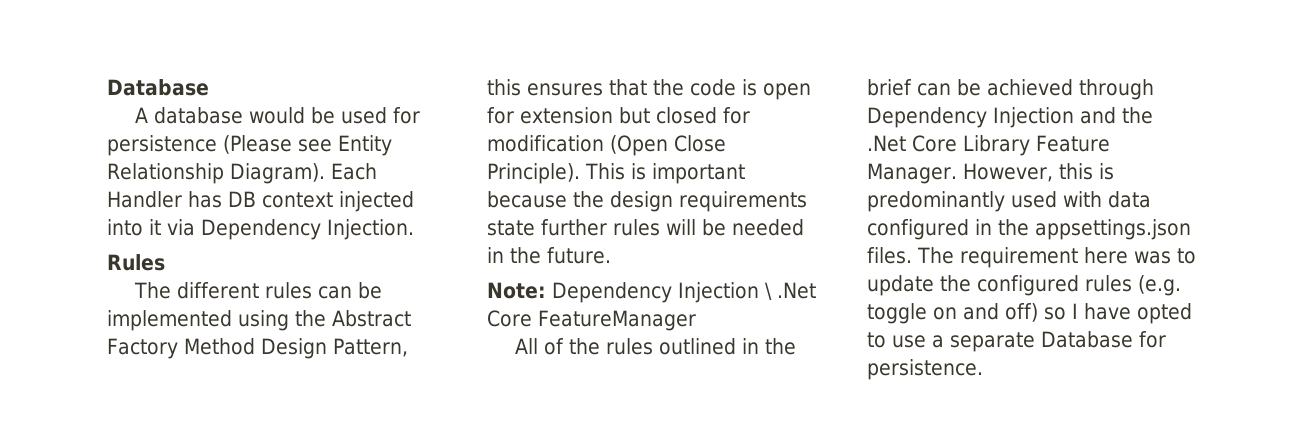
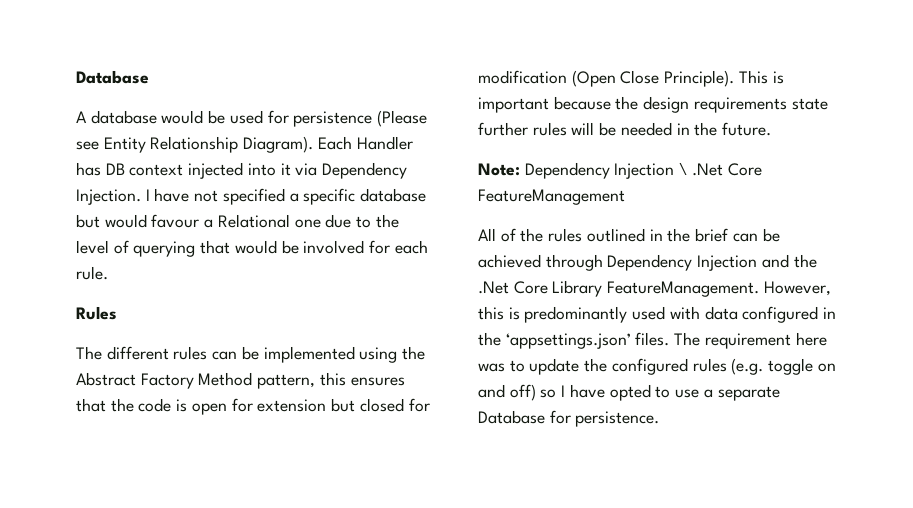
+ I have not specified a specific database but would favour a Relational one due to the level of querying that would be involved for each rule.
- The different rules can be implemented using the Abstract Factory Method Design Pattern, this ensures that the code is open for extension but closed for modification (Open Close Principle).
+ The different rules can be implemented using the Abstract Factory Method pattern, this ensures that the code is open for extension but closed for modification (Open Close Principle).
- Note: Dependency Injection \ .Net Core FeatureManager
+ Note: Dependency Injection \ .Net Core FeatureManagement
- All of the rules outlined in the brief can be achieved through Dependency Injection and the .Net Core Library Feature Manager.
+ All of the rules outlined in the brief can be achieved through Dependency Injection and the .Net Core Library FeatureManagement.
- However, this is predominantly used with data configured in the appsettings.json files.
+ However, this is predominantly used with data configured in the ‘appsettings.json’ files.

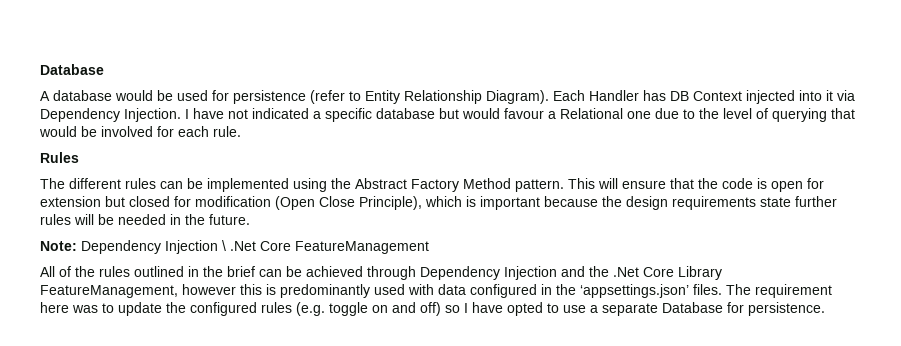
- A database would be used for persistence (Please see Entity Relationship Diagram).
+ A database would be used for persistence (refer to Entity Relationship Diagram).
- Each Handler has DB context injected into it via Dependency Injection.
+ Each Handler has DB Context injected into it via Dependency Injection.
- I have not specified a specific database but would favour a Relational one due to the level of querying that would be involved for each rule.
+ I have not indicated a specific database but would favour a Relational one due to the level of querying that would be involved for each rule.
- The different rules can be implemented using the Abstract Factory Method pattern, this ensures that the code is open for extension but closed for modification (Open Close Principle). This is important because the design requirements state further rules will be needed in the future.
+ The different rules can be implemented using the Abstract Factory Method pattern. This will ensure that the code is open for extension but closed for modification (Open Close Principle), which is important because the design requirements state further rules will be needed in the future.
- All of the rules outlined in the brief can be achieved through Dependency Injection and the .Net Core Library FeatureManagement. However, this is predominantly used with data configured in the ‘appsettings.json’ files.
+ All of the rules outlined in the brief can be achieved through Dependency Injection and the .Net Core Library FeatureManagement, however this is predominantly used with data configured in the ‘appsettings.json’ files.

